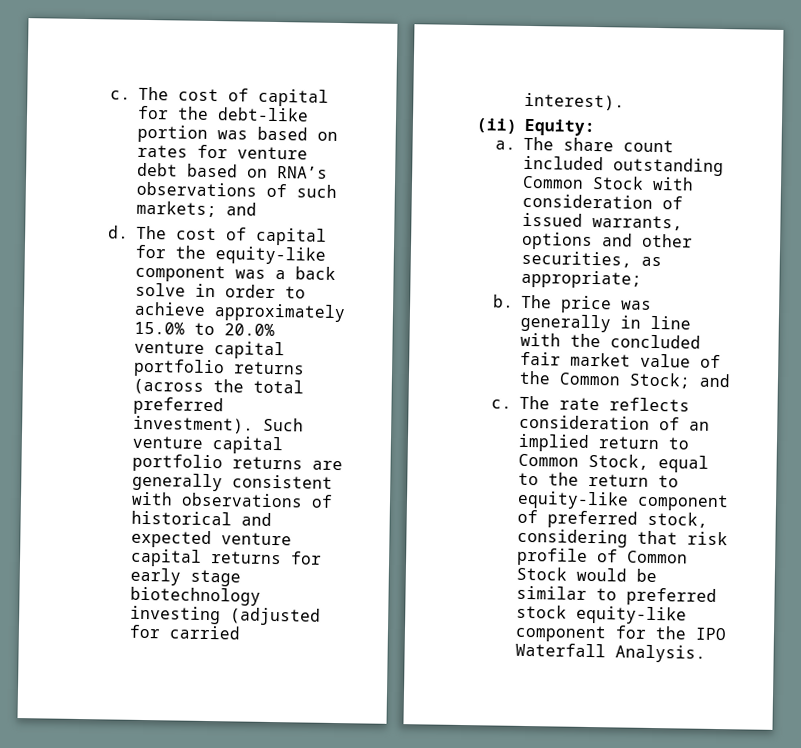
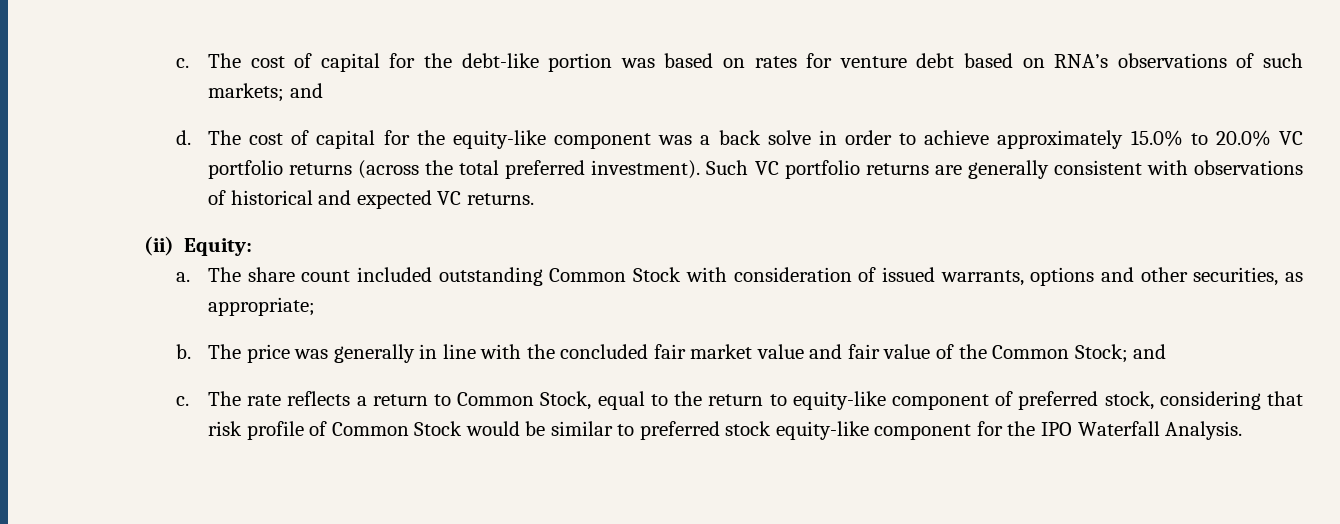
- The cost of capital for the equity-like component was a back solve in order to achieve approximately 15.0% to 20.0% venture capital portfolio returns (across the total preferred investment).
+ The cost of capital for the equity-like component was a back solve in order to achieve approximately 15.0% to 20.0% VC portfolio returns (across the total preferred investment).
- Such venture capital portfolio returns are generally consistent with observations of historical and expected venture capital returns for early stage biotechnology investing (adjusted for carried interest).
+ Such VC portfolio returns are generally consistent with observations of historical and expected VC returns.
- The price was generally in line with the concluded fair market value of the Common Stock; and
+ The price was generally in line with the concluded fair market value and fair value of the Common Stock; and
- The rate reflects consideration of an implied return to Common Stock, equal to the return to equity-like component of preferred stock, considering that risk profile of Common Stock would be similar to preferred stock equity-like component for the IPO Waterfall Analysis.
+ The rate reflects a return to Common Stock, equal to the return to equity-like component of preferred stock, considering that risk profile of Common Stock would be similar to preferred stock equity-like component for the IPO Waterfall Analysis.

